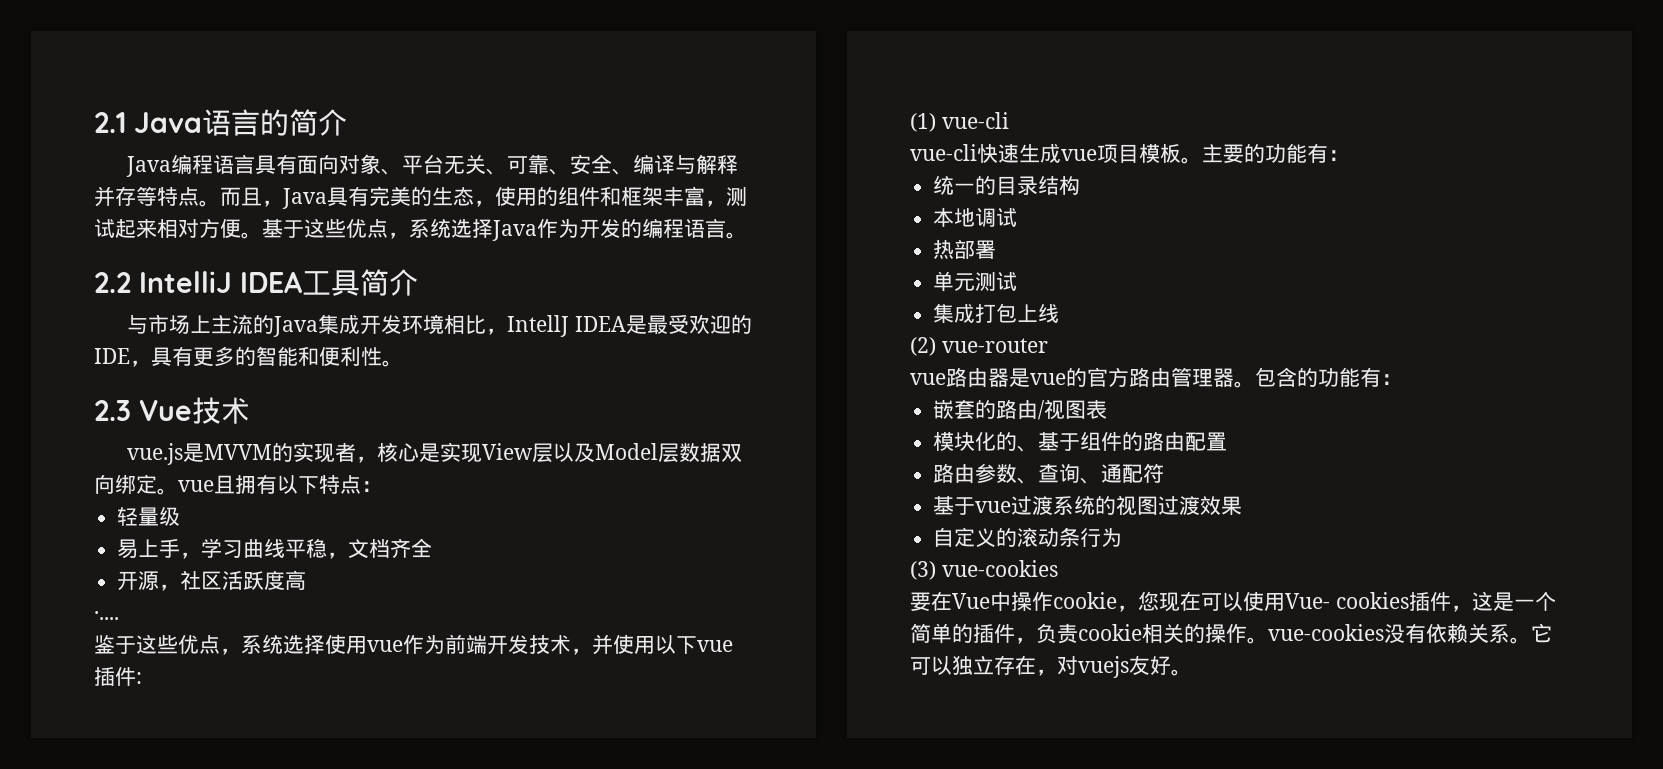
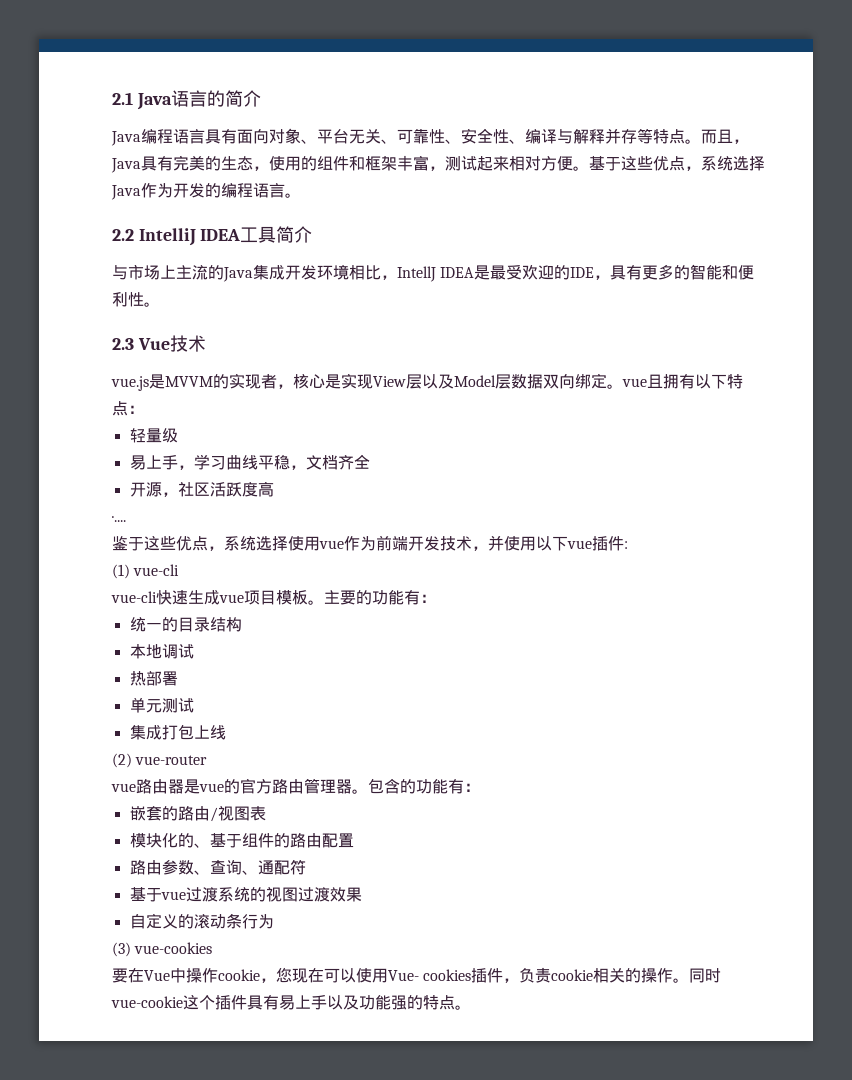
- Java编程语言具有面向对象、平台无关、可靠、安全、编译与解释并存等特点。
+ Java编程语言具有面向对象、平台无关、可靠性、安全性、编译与解释并存等特点。
- 要在Vue中操作cookie，您现在可以使用Vue- cookies插件，这是一个简单的插件，负责cookie相关的操作。vue-cookies没有依赖关系。它可以独立存在，对vuejs友好。
+ 要在Vue中操作cookie，您现在可以使用Vue- cookies插件，负责cookie相关的操作。同时vue-cookie这个插件具有易上手以及功能强的特点。

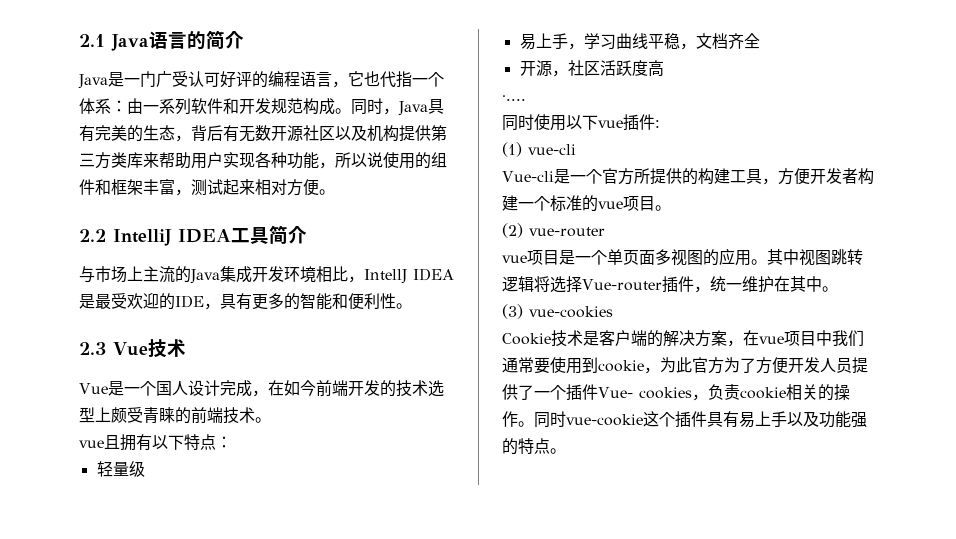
- Java编程语言具有面向对象、平台无关、可靠性、安全性、编译与解释并存等特点。而且，Java具有完美的生态，使用的组件和框架丰富，测试起来相对方便。基于这些优点，系统选择Java作为开发的编程语言。
+ Java是一门广受认可好评的编程语言，它也代指一个体系：由一系列软件和开发规范构成。同时，Java具有完美的生态，背后有无数开源社区以及机构提供第三方类库来帮助用户实现各种功能，所以说使用的组件和框架丰富，测试起来相对方便。
- vue.js是MVVM的实现者，核心是实现View层以及Model层数据双向绑定。vue且拥有以下特点：
+ Vue是一个国人设计完成，在如今前端开发的技术选型上颇受青睐的前端技术。
+ vue且拥有以下特点：
- 鉴于这些优点，系统选择使用vue作为前端开发技术，并使用以下vue插件:
+ 同时使用以下vue插件:
- vue-cli快速生成vue项目模板。主要的功能有：
- 统一的目录结构
- 本地调试
- 热部署
- 单元测试
- 集成打包上线
+ Vue-cli是一个官方所提供的构建工具，方便开发者构建一个标准的vue项目。
  (2) vue-router
- vue路由器是vue的官方路由管理器。包含的功能有：
- 嵌套的路由/视图表
- 模块化的、基于组件的路由配置
- 路由参数、查询、通配符
- 基于vue过渡系统的视图过渡效果
- 自定义的滚动条行为
+ vue项目是一个单页面多视图的应用。其中视图跳转逻辑将选择Vue-router插件，统一维护在其中。
  (3) vue-cookies
- 要在Vue中操作cookie，您现在可以使用Vue- cookies插件，负责cookie相关的操作。
+ Cookie技术是客户端的解决方案，在vue项目中我们通常要使用到cookie，为此官方为了方便开发人员提供了一个插件Vue- cookies，负责cookie相关的操作。

